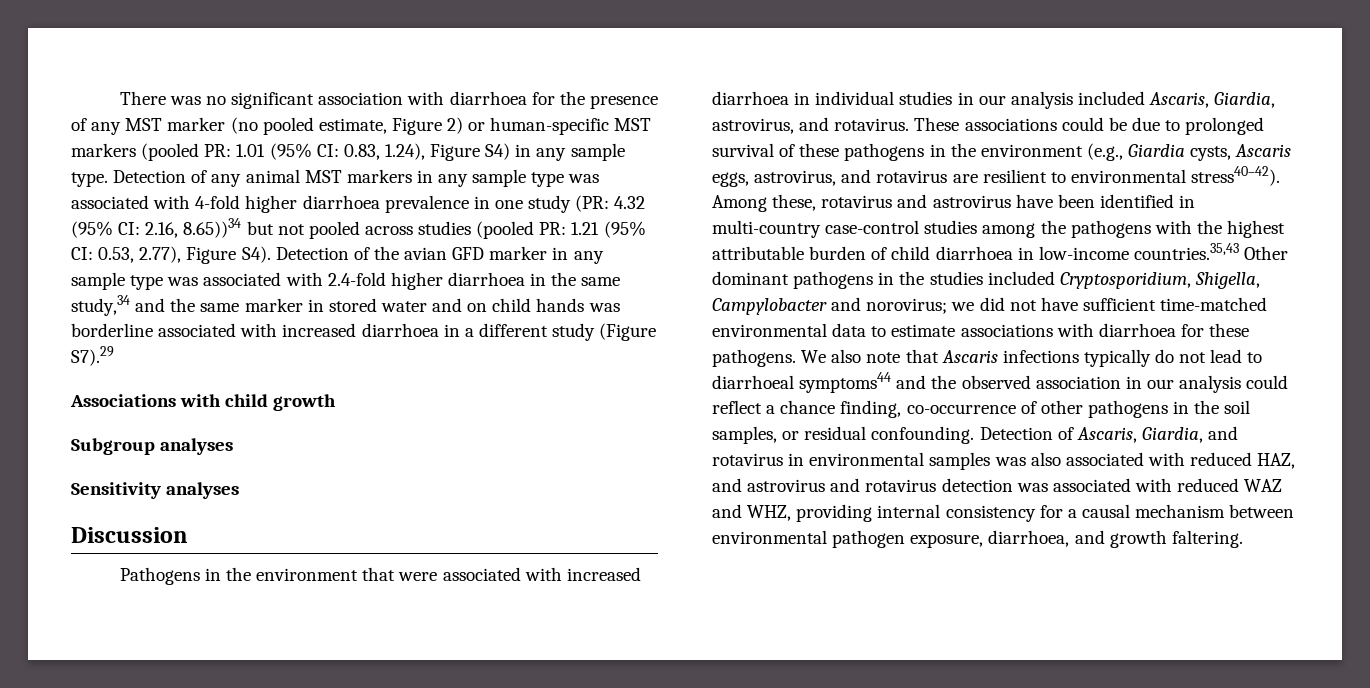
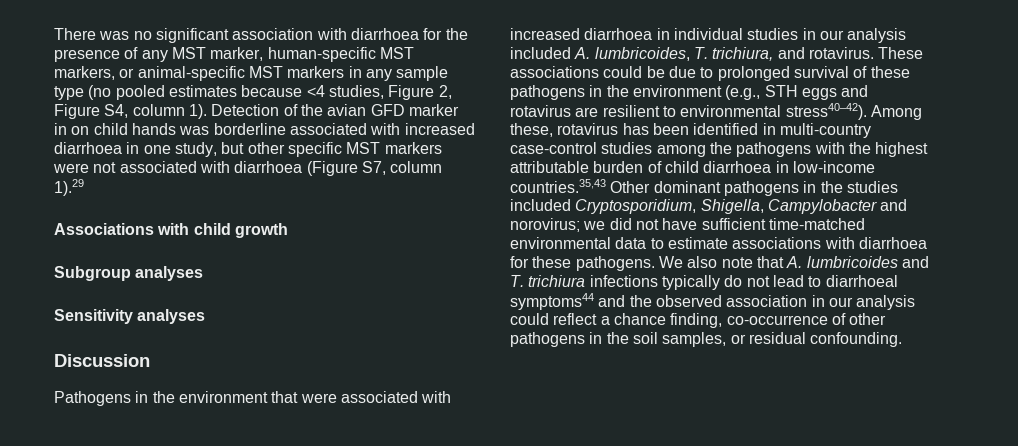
- There was no significant association with diarrhoea for the presence of any MST marker (no pooled estimate, Figure 2) or human-specific MST markers (pooled PR: 1.01 (95% CI: 0.83, 1.24), Figure S4) in any sample type. Detection of any animal MST markers in any sample type was associated with 4-fold higher diarrhoea prevalence in one study (PR: 4.32 (95% CI: 2.16, 8.65))34 but not pooled across studies (pooled PR: 1.21 (95% CI: 0.53, 2.77), Figure S4). Detection of the avian GFD marker in any sample type was associated with 2.4-fold higher diarrhoea in the same study,34 and the same marker in stored water and on child hands was borderline associated with increased diarrhoea in a different study (Figure S7).29
+ There was no significant association with diarrhoea for the presence of any MST marker, human-specific MST markers, or animal-specific MST markers in any sample type (no pooled estimates because <4 studies, Figure 2, Figure S4, column 1). Detection of the avian GFD marker in on child hands was borderline associated with increased diarrhoea in one study, but other specific MST markers were not associated with diarrhoea (Figure S7, column 1).29
- Pathogens in the environment that were associated with increased diarrhoea in individual studies in our analysis included Ascaris, Giardia, astrovirus, and rotavirus.
+ Pathogens in the environment that were associated with increased diarrhoea in individual studies in our analysis included A. lumbricoides, T. trichiura, and rotavirus.
- These associations could be due to prolonged survival of these pathogens in the environment (e.g., Giardia cysts, Ascaris eggs, astrovirus, and rotavirus are resilient to environmental stress40–42).
+ These associations could be due to prolonged survival of these pathogens in the environment (e.g., STH eggs and rotavirus are resilient to environmental stress40–42).
- Among these, rotavirus and astrovirus have been identified in multi-country case-control studies among the pathogens with the highest attributable burden of child diarrhoea in low-income countries.35,43 Other dominant pathogens in the studies included Cryptosporidium, Shigella, Campylobacter and norovirus; we did not have sufficient time-matched environmental data to estimate associations with diarrhoea for these pathogens.
+ Among these, rotavirus has been identified in multi-country case-control studies among the pathogens with the highest attributable burden of child diarrhoea in low-income countries.35,43 Other dominant pathogens in the studies included Cryptosporidium, Shigella, Campylobacter and norovirus; we did not have sufficient time-matched environmental data to estimate associations with diarrhoea for these pathogens.
- We also note that Ascaris infections typically do not lead to diarrhoeal symptoms44 and the observed association in our analysis could reflect a chance finding, co-occurrence of other pathogens in the soil samples, or residual confounding. Detection of Ascaris, Giardia, and rotavirus in environmental samples was also associated with reduced HAZ, and astrovirus and rotavirus detection was associated with reduced WAZ and WHZ, providing internal consistency for a causal mechanism between environmental pathogen exposure, diarrhoea, and growth faltering.
+ We also note that A. lumbricoides and T. trichiura infections typically do not lead to diarrhoeal symptoms44 and the observed association in our analysis could reflect a chance finding, co-occurrence of other pathogens in the soil samples, or residual confounding.

